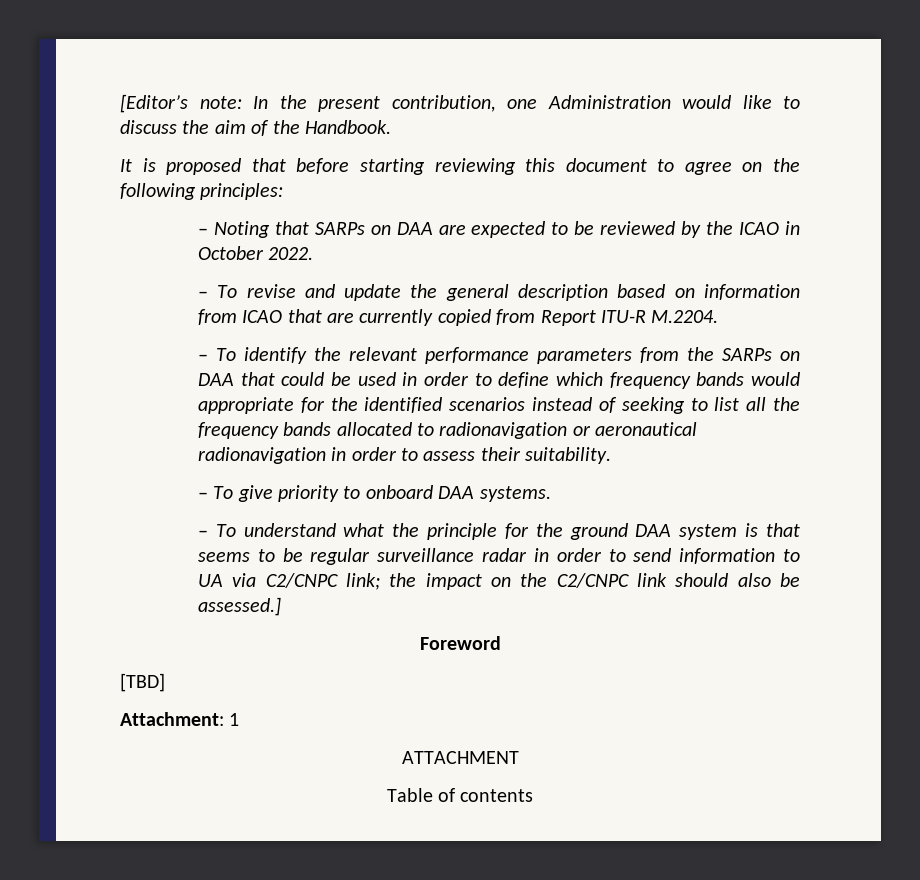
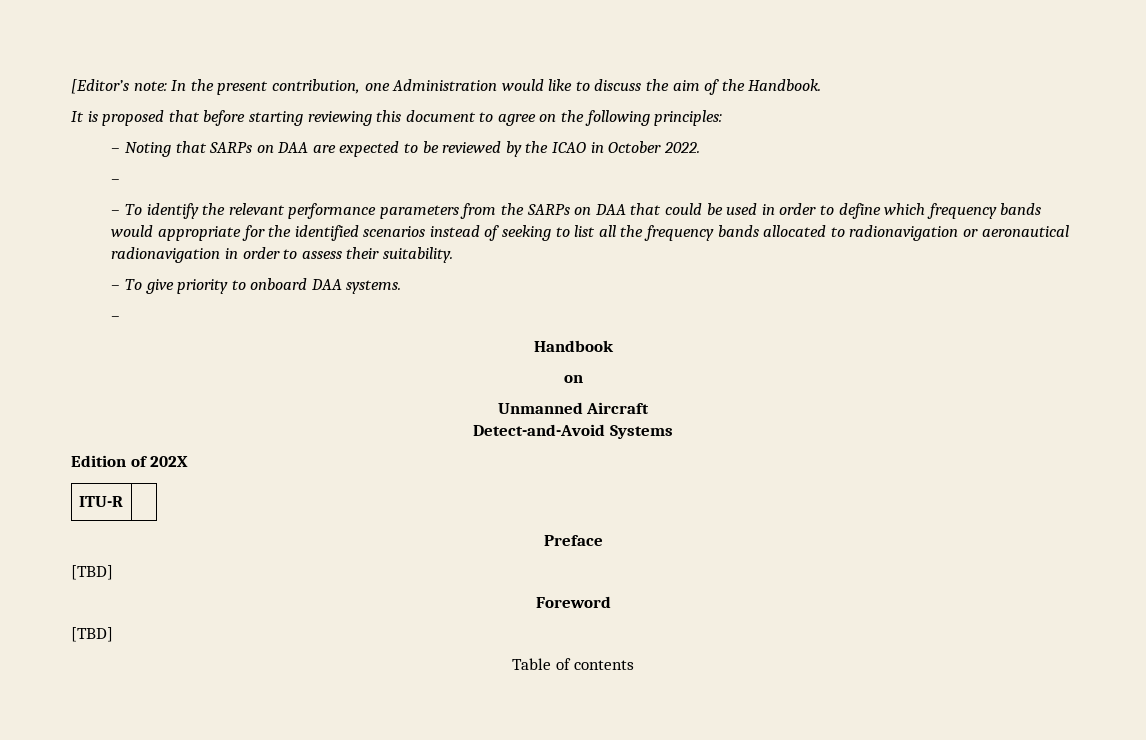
  – Noting that SARPs on DAA are expected to be reviewed by the ICAO in October 2022.
- – To revise and update the general description based on information from ICAO that are currently copied from Report ITU-R M.2204.
+ –
  – To give priority to onboard DAA systems.
- – To understand what the principle for the ground DAA system is that seems to be regular surveillance radar in order to send information to UA via C2/CNPC link; the impact on the C2/CNPC link should also be assessed.]
+ –
+ Handbook
+ on
+ Unmanned Aircraft
+ Detect-and-Avoid Systems
+ Edition of 202X
+ ITU-R |
+ Preface
+ [TBD]
- Attachment: 1
- ATTACHMENT

